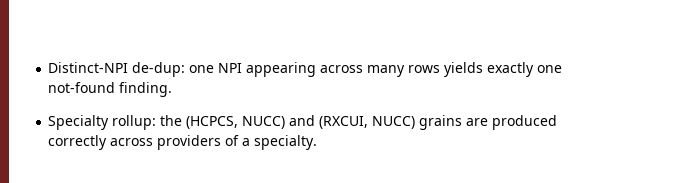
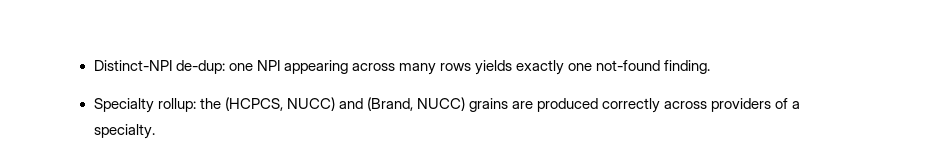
- Specialty rollup: the (HCPCS, NUCC) and (RXCUI, NUCC) grains are produced correctly across providers of a specialty.
+ Specialty rollup: the (HCPCS, NUCC) and (Brand, NUCC) grains are produced correctly across providers of a specialty.

